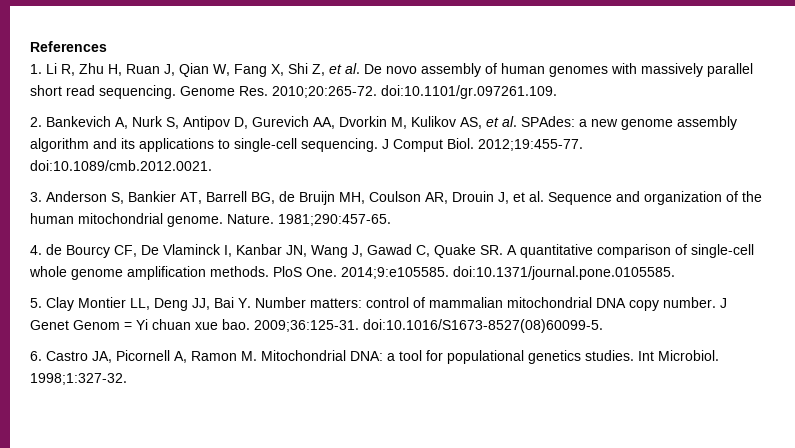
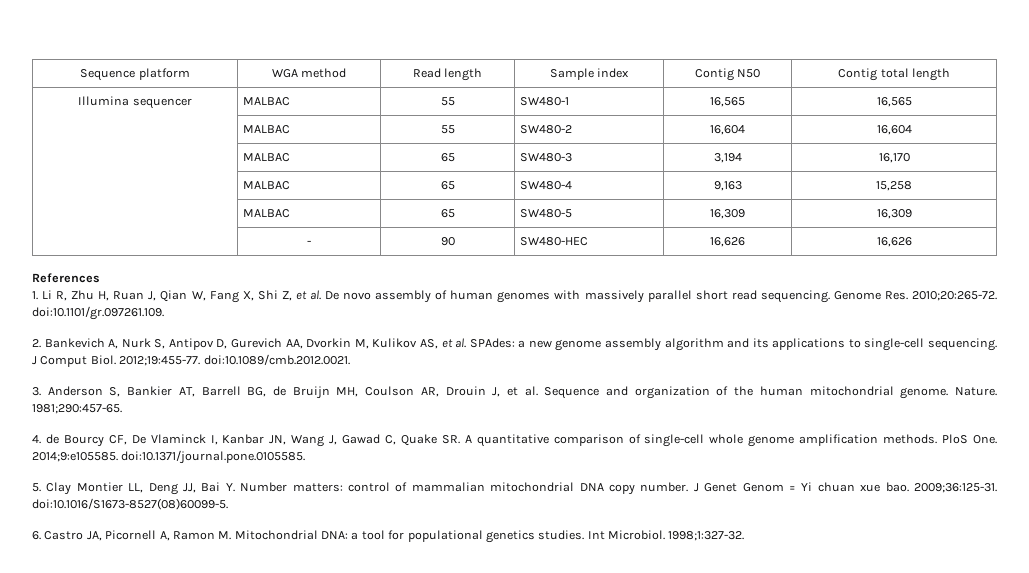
+ Sequence platform | WGA method | Read length | Sample index | Contig N50 | Contig total length
+ Illumina sequencer | MALBAC | 55 | SW480-1 | 16,565 | 16,565
+ | MALBAC | 55 | SW480-2 | 16,604 | 16,604
+ | MALBAC | 65 | SW480-3 | 3,194 | 16,170
+ | MALBAC | 65 | SW480-4 | 9,163 | 15,258
+ | MALBAC | 65 | SW480-5 | 16,309 | 16,309
+ | - | 90 | SW480-HEC | 16,626 | 16,626

